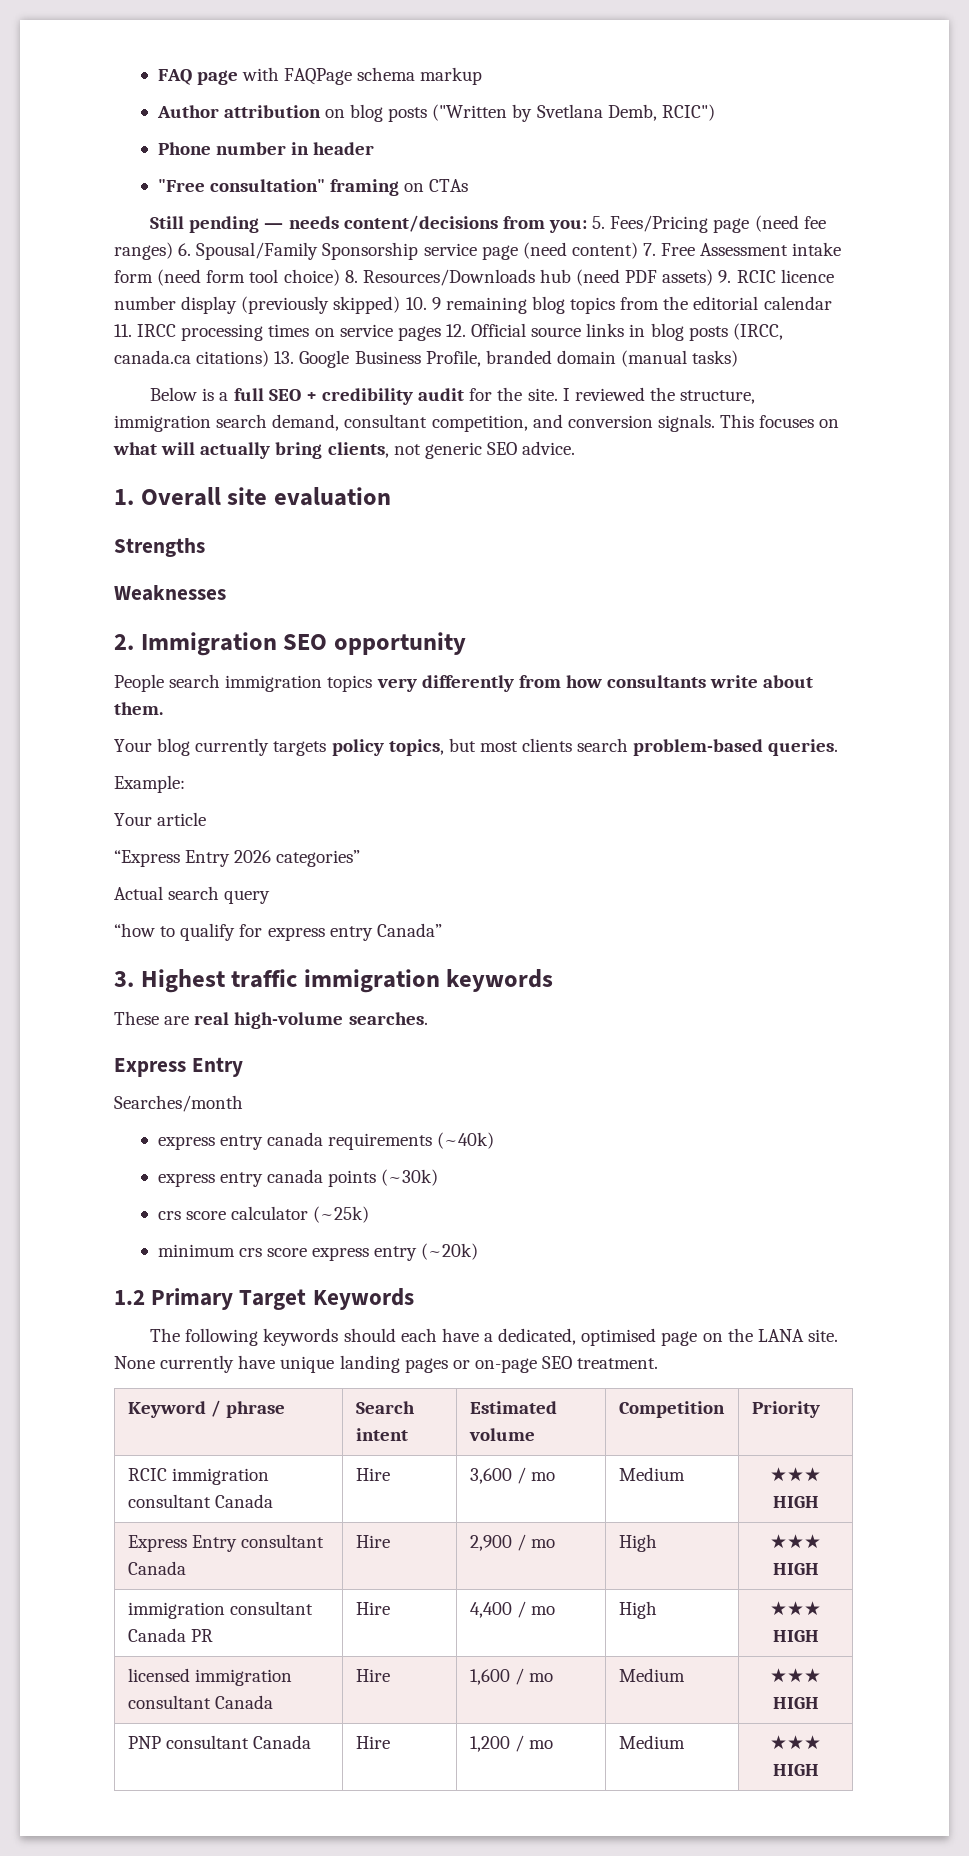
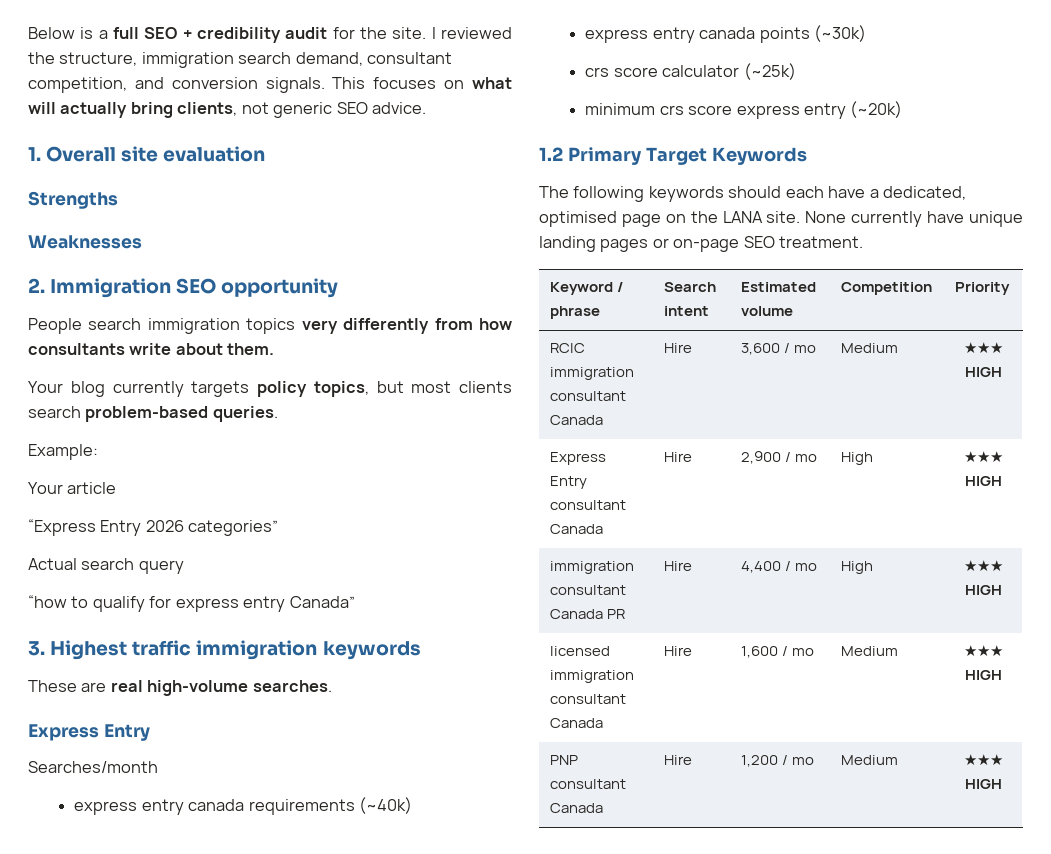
- FAQ page with FAQPage schema markup
- Author attribution on blog posts ("Written by Svetlana Demb, RCIC")
- Phone number in header
- "Free consultation" framing on CTAs
- Still pending — needs content/decisions from you: 5. Fees/Pricing page (need fee ranges) 6. Spousal/Family Sponsorship service page (need content) 7. Free Assessment intake form (need form tool choice) 8. Resources/Downloads hub (need PDF assets) 9. RCIC licence number display (previously skipped) 10. 9 remaining blog topics from the editorial calendar 11. IRCC processing times on service pages 12. Official source links in blog posts (IRCC, canada.ca citations) 13. Google Business Profile, branded domain (manual tasks)

